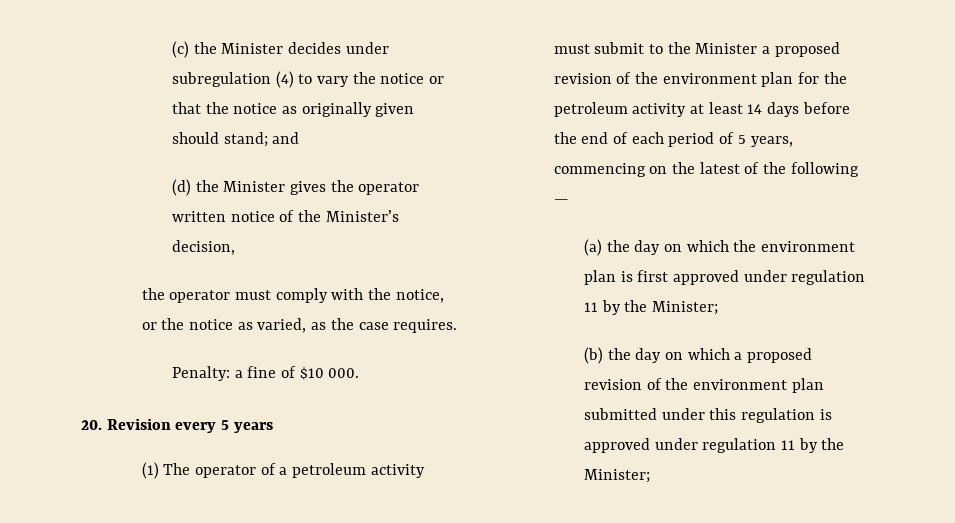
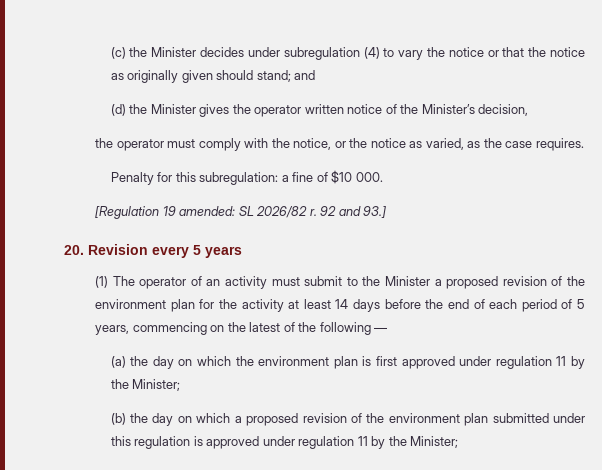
- Penalty: a fine of $10 000.
+ Penalty for this subregulation: a fine of $10 000.
+ [Regulation 19 amended: SL 2026/82 r. 92 and 93.]
- (1) The operator of a petroleum activity must submit to the Minister a proposed revision of the environment plan for the petroleum activity at least 14 days before the end of each period of 5 years, commencing on the latest of the following —
+ (1) The operator of an activity must submit to the Minister a proposed revision of the environment plan for the activity at least 14 days before the end of each period of 5 years, commencing on the latest of the following —

